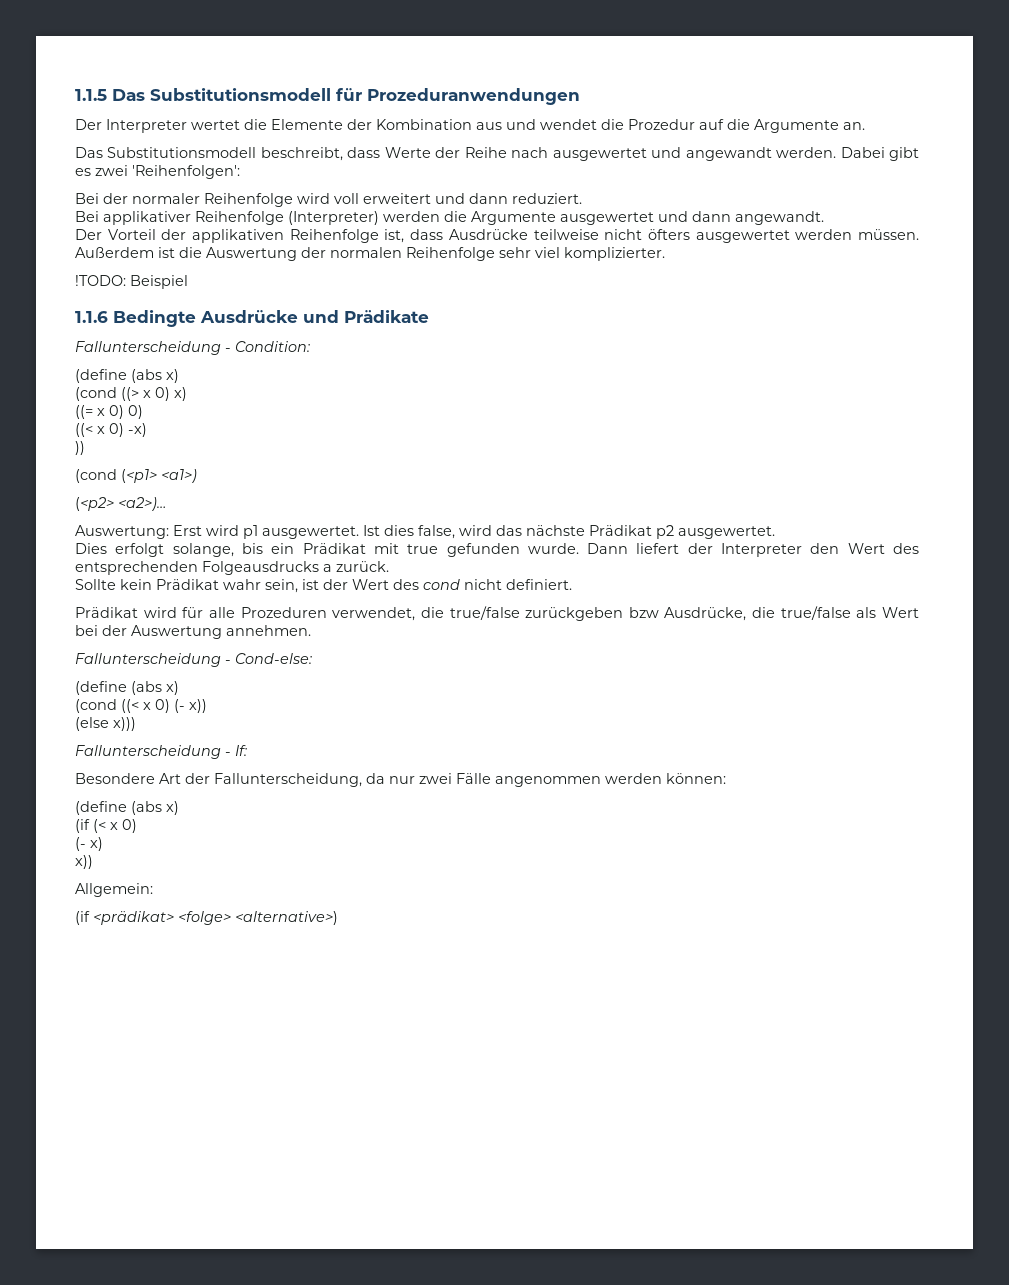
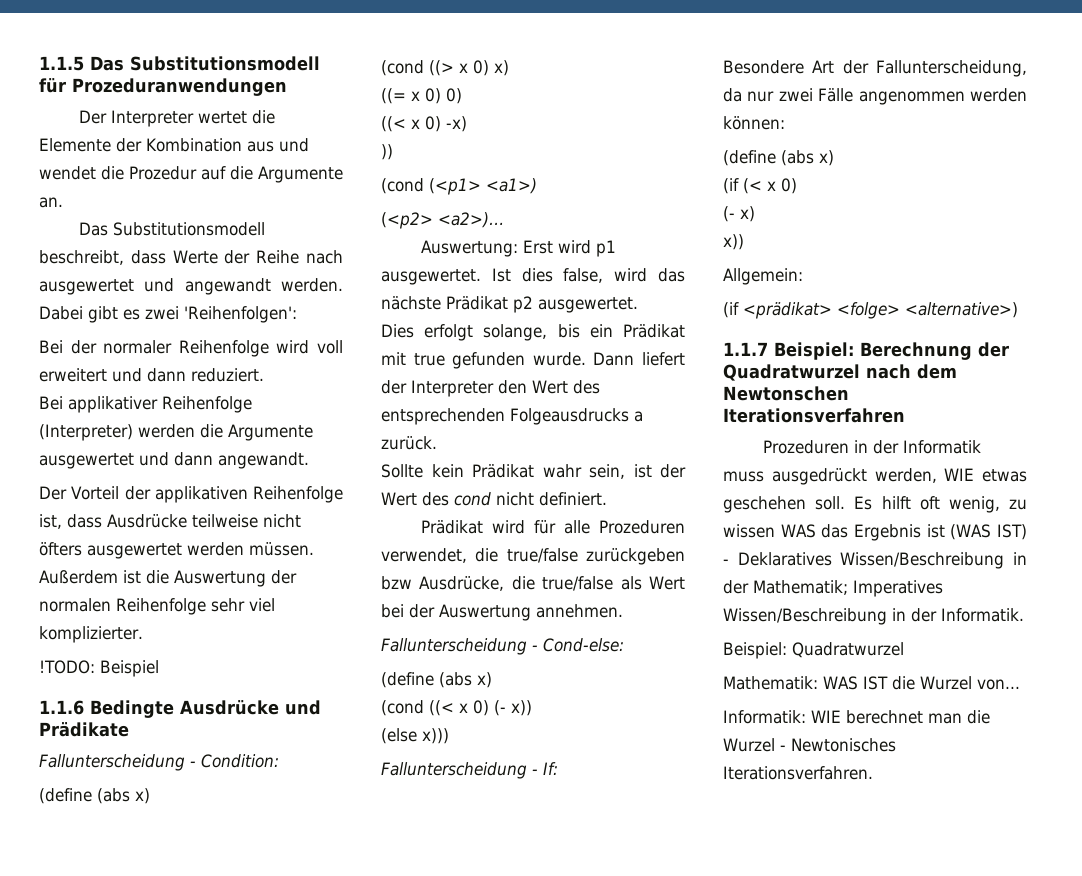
+ 1.1.7 Beispiel: Berechnung der Quadratwurzel nach dem Newtonschen Iterationsverfahren
+ Prozeduren in der Informatik muss ausgedrückt werden, WIE etwas geschehen soll. Es hilft oft wenig, zu wissen WAS das Ergebnis ist (WAS IST) - Deklaratives Wissen/Beschreibung in der Mathematik; Imperatives Wissen/Beschreibung in der Informatik.
+ Beispiel: Quadratwurzel
+ Mathematik: WAS IST die Wurzel von...
+ Informatik: WIE berechnet man die Wurzel - Newtonisches Iterationsverfahren.

